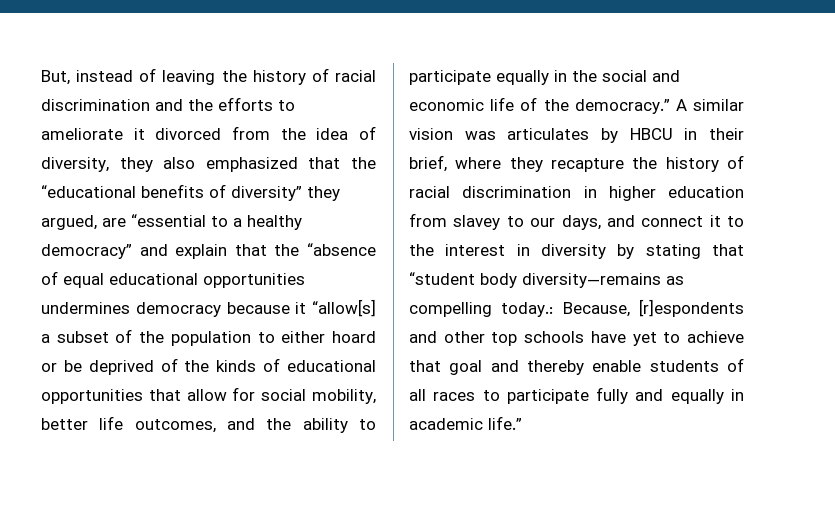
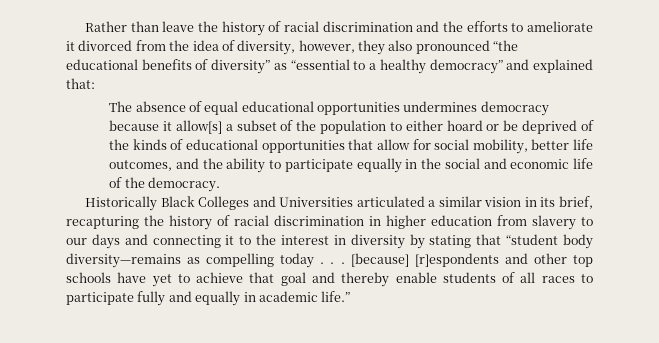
- But, instead of leaving the history of racial discrimination and the efforts to ameliorate it divorced from the idea of diversity, they also emphasized that the “educational benefits of diversity” they argued, are “essential to a healthy democracy” and explain that the “absence of equal educational opportunities undermines democracy because it “allow[s] a subset of the population to either hoard or be deprived of the kinds of educational opportunities that allow for social mobility, better life outcomes, and the ability to participate equally in the social and economic life of the democracy.” A similar vision was articulates by HBCU in their brief, where they recapture the history of racial discrimination in higher education from slavey to our days, and connect it to the interest in diversity by stating that “student body diversity—remains as compelling today.: Because, [r]espondents and other top schools have yet to achieve that goal and thereby enable students of all races to participate fully and equally in academic life.”
+ Rather than leave the history of racial discrimination and the efforts to ameliorate it divorced from the idea of diversity, however, they also pronounced “the educational benefits of diversity” as “essential to a healthy democracy” and explained that:
+ The absence of equal educational opportunities undermines democracy because it allow[s] a subset of the population to either hoard or be deprived of the kinds of educational opportunities that allow for social mobility, better life outcomes, and the ability to participate equally in the social and economic life of the democracy.
+ Historically Black Colleges and Universities articulated a similar vision in its brief, recapturing the history of racial discrimination in higher education from slavery to our days and connecting it to the interest in diversity by stating that “student body diversity—remains as compelling today . . . [because] [r]espondents and other top schools have yet to achieve that goal and thereby enable students of all races to participate fully and equally in academic life.”

